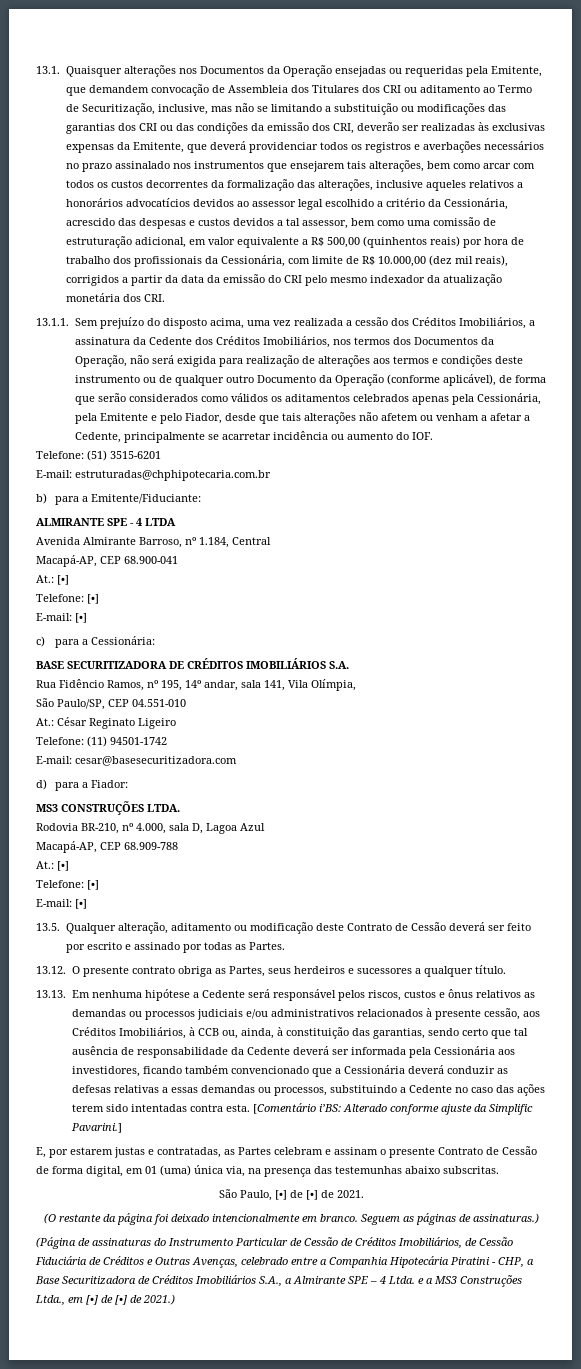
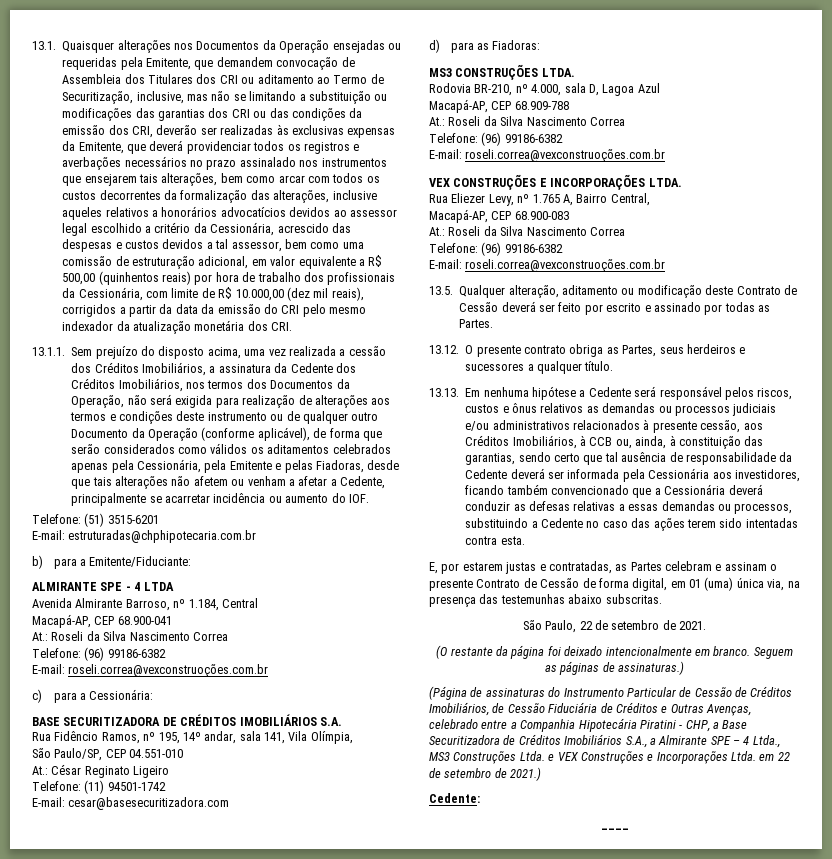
- 13.1.1. Sem prejuízo do disposto acima, uma vez realizada a cessão dos Créditos Imobiliários, a assinatura da Cedente dos Créditos Imobiliários, nos termos dos Documentos da Operação, não será exigida para realização de alterações aos termos e condições deste instrumento ou de qualquer outro Documento da Operação (conforme aplicável), de forma que serão considerados como válidos os aditamentos celebrados apenas pela Cessionária, pela Emitente e pelo Fiador, desde que tais alterações não afetem ou venham a afetar a Cedente, principalmente se acarretar incidência ou aumento do IOF.
+ 13.1.1. Sem prejuízo do disposto acima, uma vez realizada a cessão dos Créditos Imobiliários, a assinatura da Cedente dos Créditos Imobiliários, nos termos dos Documentos da Operação, não será exigida para realização de alterações aos termos e condições deste instrumento ou de qualquer outro Documento da Operação (conforme aplicável), de forma que serão considerados como válidos os aditamentos celebrados apenas pela Cessionária, pela Emitente e pelas Fiadoras, desde que tais alterações não afetem ou venham a afetar a Cedente, principalmente se acarretar incidência ou aumento do IOF.
  Macapá-AP, CEP 68.900-041
- At.: [•]
- Telefone: [•]
- E-mail: [•]
+ At.: Roseli da Silva Nascimento Correa
+ Telefone: (96) 99186-6382
+ E-mail: roseli.correa@vexconstruoções.com.br
- d) para a Fiador:
+ d) para as Fiadoras:
  Macapá-AP, CEP 68.909-788
- At.: [•]
- Telefone: [•]
- E-mail: [•]
+ At.: Roseli da Silva Nascimento Correa
+ Telefone: (96) 99186-6382
+ E-mail: roseli.correa@vexconstruoções.com.br
+ VEX CONSTRUÇÕES E INCORPORAÇÕES LTDA.
+ Rua Eliezer Levy, nº 1.765 A, Bairro Central,
+ Macapá-AP, CEP 68.900-083
+ At.: Roseli da Silva Nascimento Correa
+ Telefone: (96) 99186-6382
+ E-mail: roseli.correa@vexconstruoções.com.br
- [Comentário i’BS: Alterado conforme ajuste da Simplific Pavarini.]
- São Paulo, [•] de [•] de 2021.
+ São Paulo, 22 de setembro de 2021.
- (Página de assinaturas do Instrumento Particular de Cessão de Créditos Imobiliários, de Cessão Fiduciária de Créditos e Outras Avenças, celebrado entre a Companhia Hipotecária Piratini - CHP, a Base Securitizadora de Créditos Imobiliários S.A., a Almirante SPE – 4 Ltda. e a MS3 Construções Ltda., em [•] de [•] de 2021.)
+ (Página de assinaturas do Instrumento Particular de Cessão de Créditos Imobiliários, de Cessão Fiduciária de Créditos e Outras Avenças, celebrado entre a Companhia Hipotecária Piratini - CHP, a Base Securitizadora de Créditos Imobiliários S.A., a Almirante SPE – 4 Ltda., MS3 Construções Ltda. e VEX Construções e Incorporações Ltda. em 22 de setembro de 2021.)
+ Cedente:
+ ____

